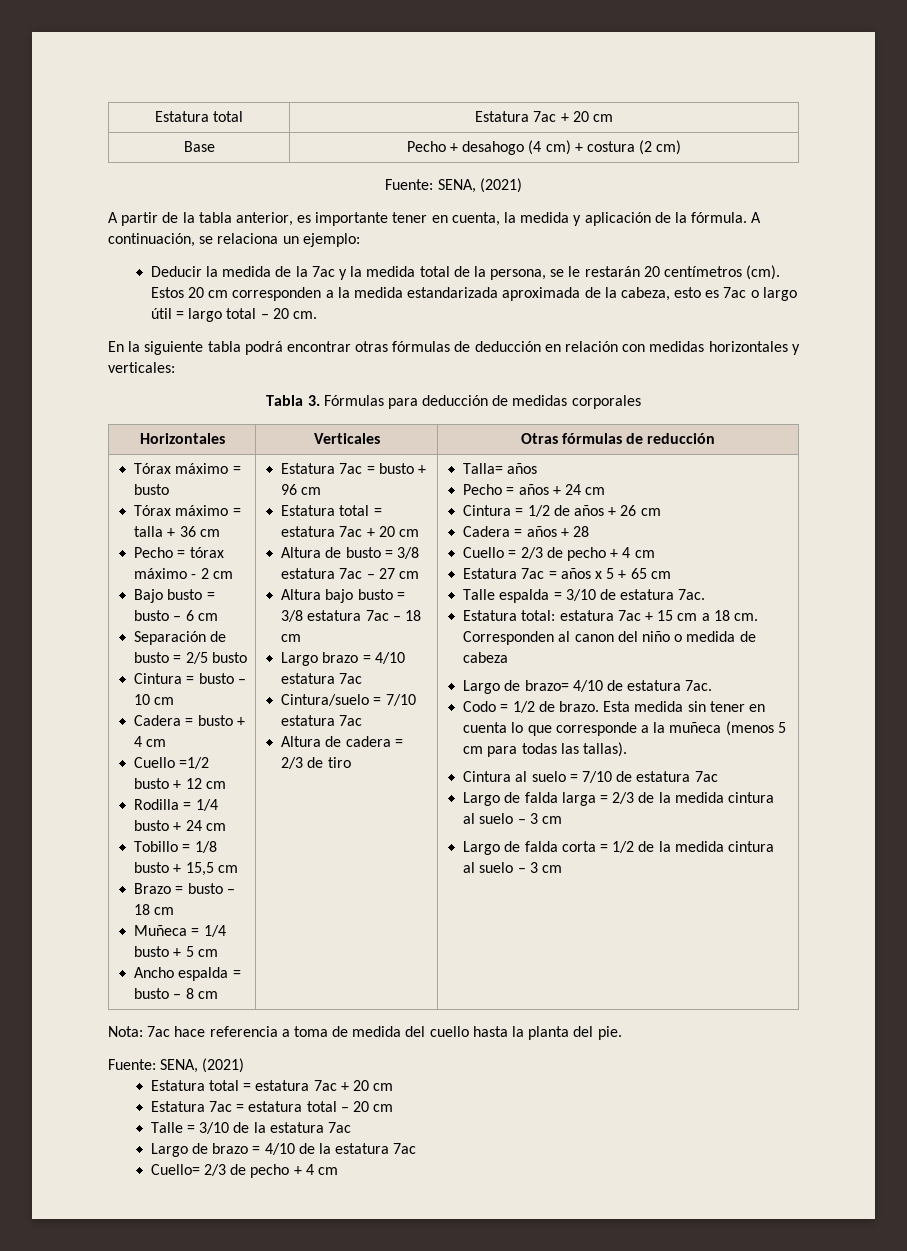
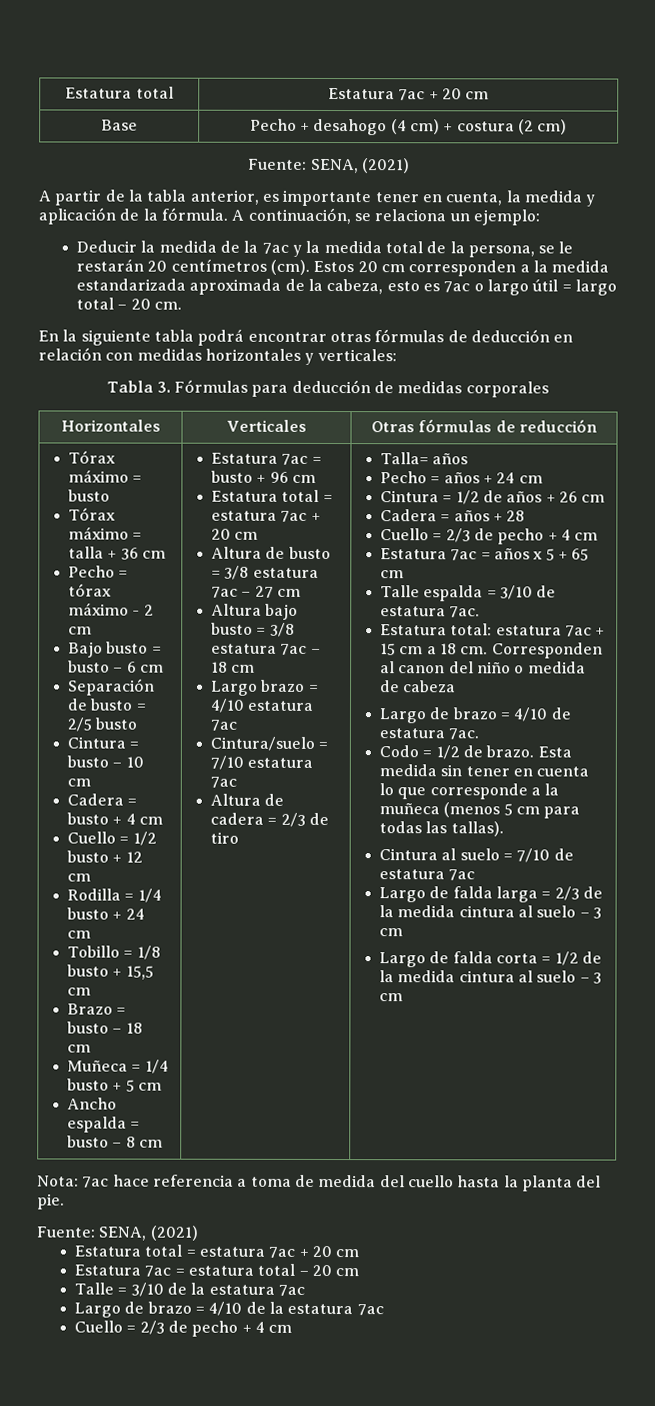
- Cuello =1/2 busto + 12 cm
+ Cuello = 1/2 busto + 12 cm
- Largo de brazo= 4/10 de estatura 7ac.
+ Largo de brazo = 4/10 de estatura 7ac.
  Largo de brazo = 4/10 de la estatura 7ac
- Cuello= 2/3 de pecho + 4 cm
+ Cuello = 2/3 de pecho + 4 cm

